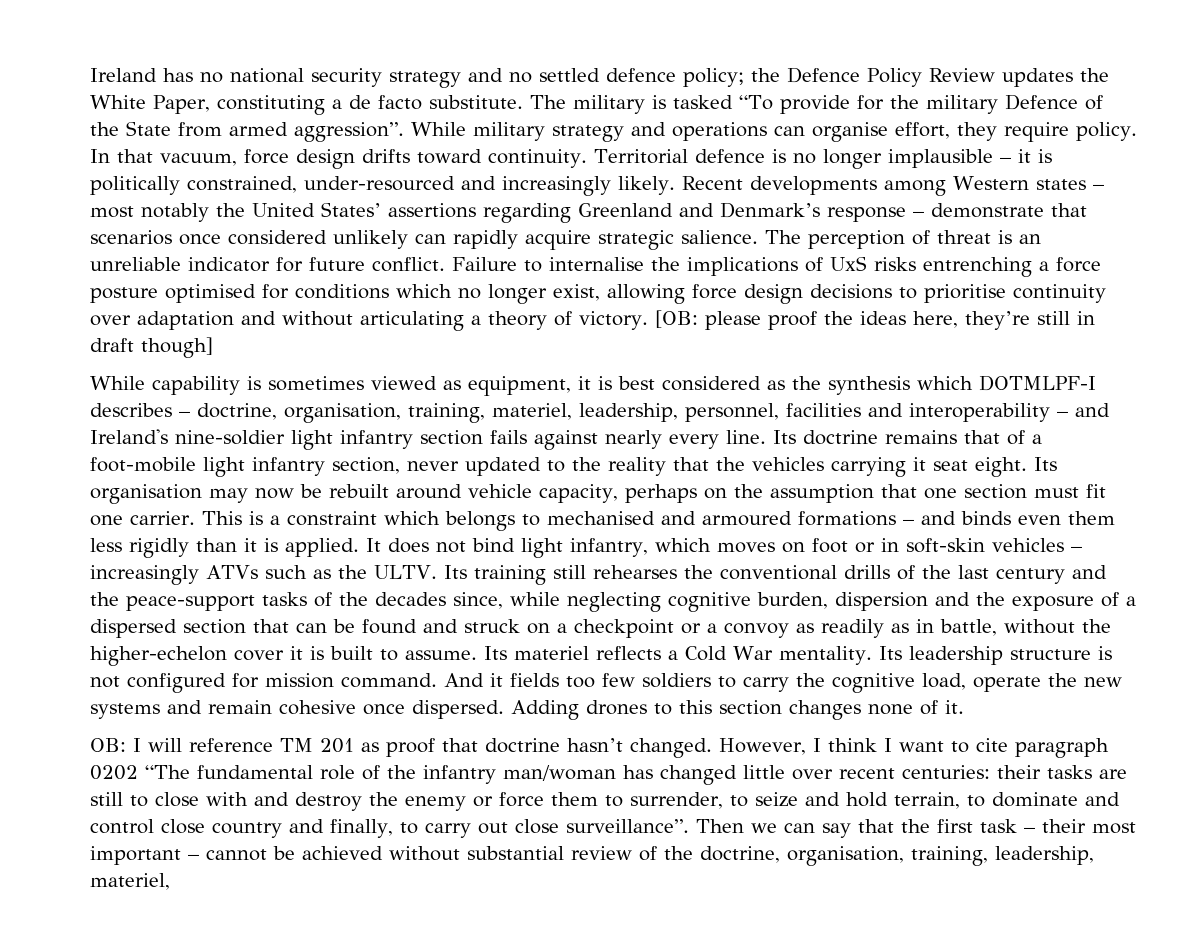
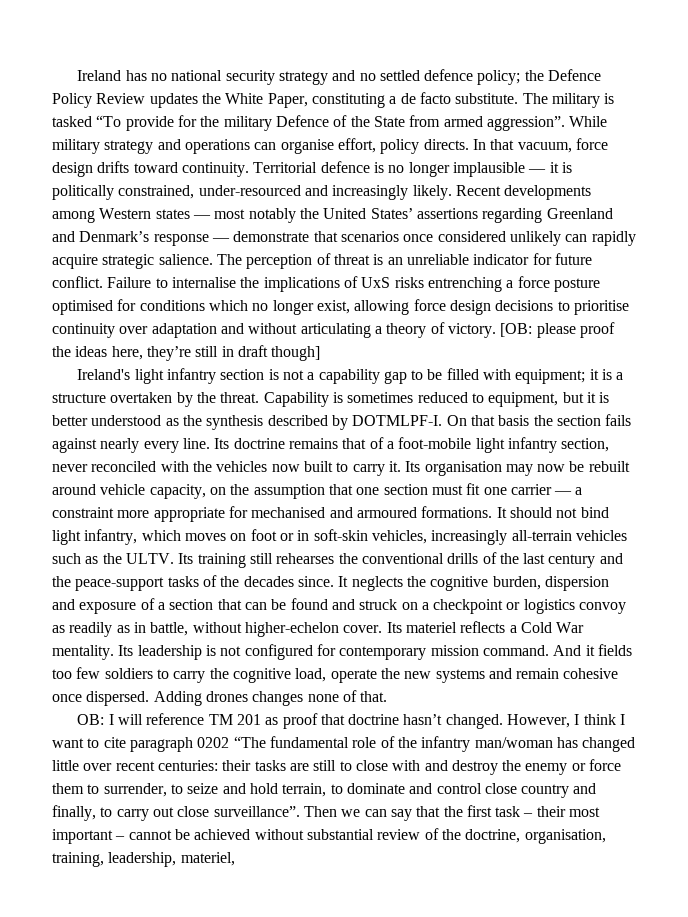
- While military strategy and operations can organise effort, they require policy.
+ While military strategy and operations can organise effort, policy directs.
- Territorial defence is no longer implausible – it is politically constrained, under-resourced and increasingly likely.
+ Territorial defence is no longer implausible — it is politically constrained, under-resourced and increasingly likely.
- Recent developments among Western states – most notably the United States’ assertions regarding Greenland and Denmark’s response – demonstrate that scenarios once considered unlikely can rapidly acquire strategic salience.
+ Recent developments among Western states — most notably the United States’ assertions regarding Greenland and Denmark’s response — demonstrate that scenarios once considered unlikely can rapidly acquire strategic salience.
- While capability is sometimes viewed as equipment, it is best considered as the synthesis which DOTMLPF-I describes – doctrine, organisation, training, materiel, leadership, personnel, facilities and interoperability – and Ireland's nine-soldier light infantry section fails against nearly every line.
+ Ireland's light infantry section is not a capability gap to be filled with equipment; it is a structure overtaken by the threat. Capability is sometimes reduced to equipment, but it is better understood as the synthesis described by DOTMLPF-I. On that basis the section fails against nearly every line.
- Its doctrine remains that of a foot-mobile light infantry section, never updated to the reality that the vehicles carrying it seat eight.
+ Its doctrine remains that of a foot-mobile light infantry section, never reconciled with the vehicles now built to carry it.
- Its organisation may now be rebuilt around vehicle capacity, perhaps on the assumption that one section must fit one carrier. This is a constraint which belongs to mechanised and armoured formations – and binds even them less rigidly than it is applied. It does not bind light infantry, which moves on foot or in soft-skin vehicles – increasingly ATVs such as the ULTV.
+ Its organisation may now be rebuilt around vehicle capacity, on the assumption that one section must fit one carrier — a constraint more appropriate for mechanised and armoured formations. It should not bind light infantry, which moves on foot or in soft-skin vehicles, increasingly all-terrain vehicles such as the ULTV.
- Its training still rehearses the conventional drills of the last century and the peace-support tasks of the decades since, while neglecting cognitive burden, dispersion and the exposure of a dispersed section that can be found and struck on a checkpoint or a convoy as readily as in battle, without the higher-echelon cover it is built to assume.
+ Its training still rehearses the conventional drills of the last century and the peace-support tasks of the decades since. It neglects the cognitive burden, dispersion and exposure of a section that can be found and struck on a checkpoint or logistics convoy as readily as in battle, without higher-echelon cover.
- Its leadership structure is not configured for mission command.
+ Its leadership is not configured for contemporary mission command.
- Adding drones to this section changes none of it.
+ Adding drones changes none of that.

